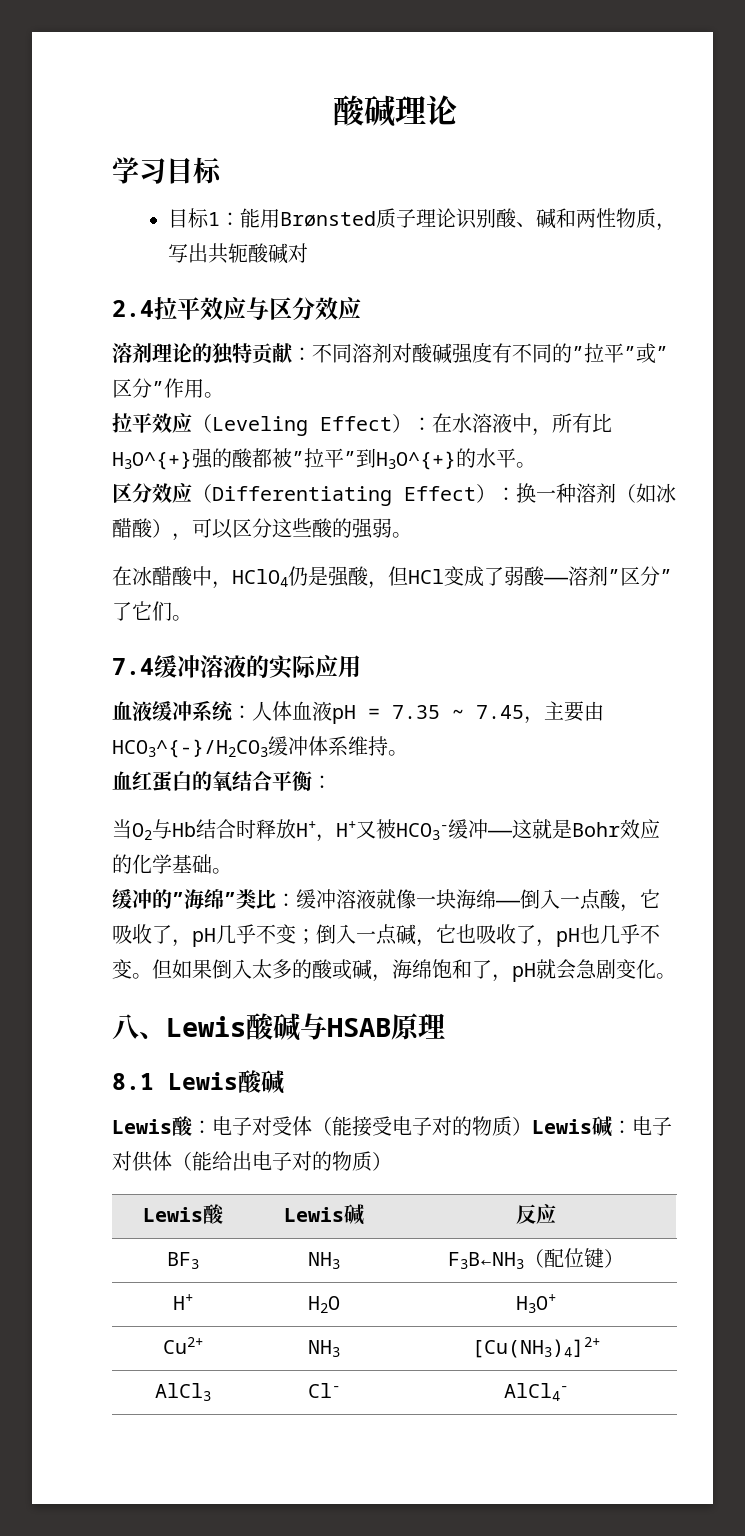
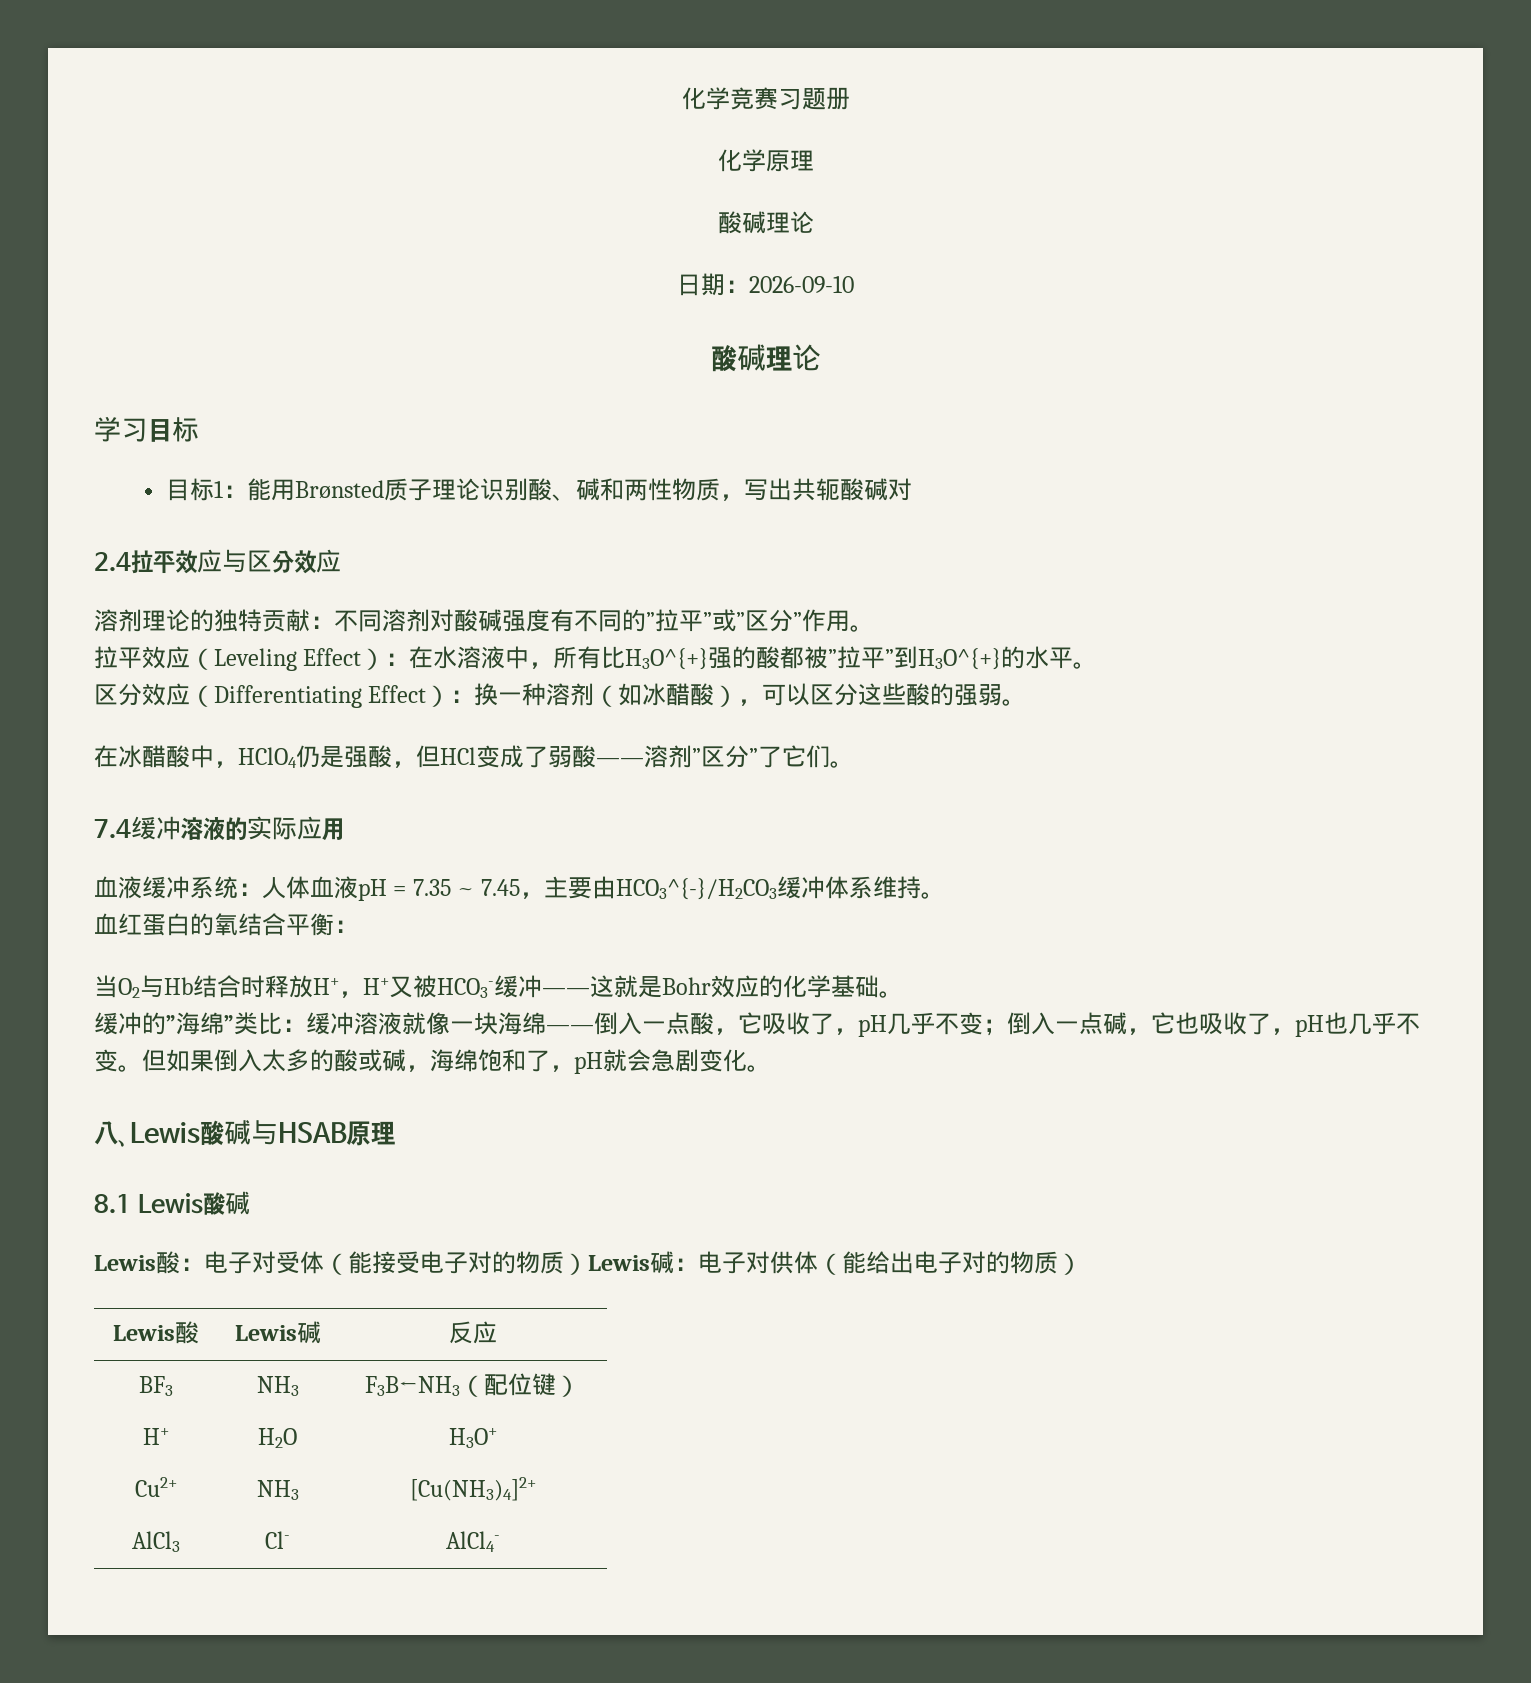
+ 化学竞赛习题册
+ 化学原理
+ 酸碱理论
+ 日期：2026-09-10

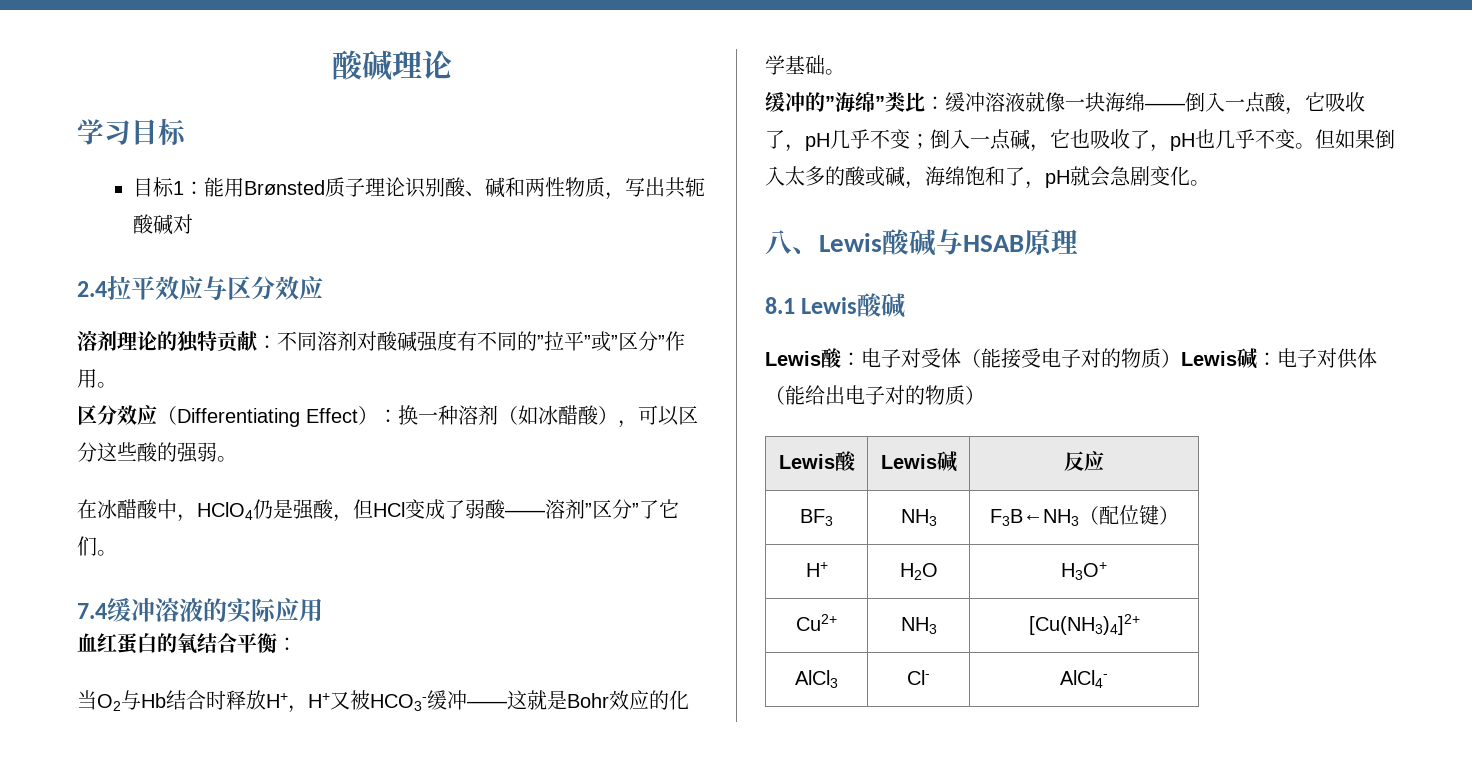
- 化学竞赛习题册
- 化学原理
- 酸碱理论
- 日期：2026-09-10
- 拉平效应（Leveling Effect）：在水溶液中，所有比H3O^{+}强的酸都被”拉平”到H3O^{+}的水平。
- 血液缓冲系统：人体血液pH = 7.35 ~ 7.45，主要由HCO3^{-}/H2CO3缓冲体系维持。

